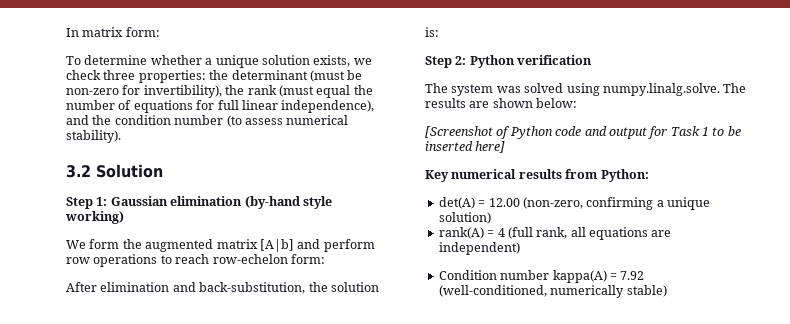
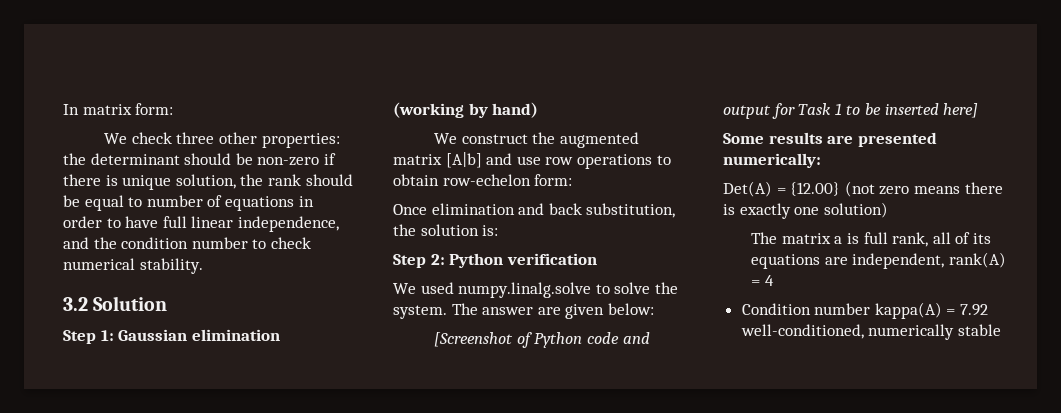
- To determine whether a unique solution exists, we check three properties: the determinant (must be non-zero for invertibility), the rank (must equal the number of equations for full linear independence), and the condition number (to assess numerical stability).
+ We check three other properties: the determinant should be non-zero if there is unique solution, the rank should be equal to number of equations in order to have full linear independence, and the condition number to check numerical stability.
- Step 1: Gaussian elimination (by-hand style working)
- We form the augmented matrix [A|b] and perform row operations to reach row-echelon form:
+ Step 1: Gaussian elimination (working by hand)
+ We construct the augmented matrix [A|b] and use row operations to obtain row-echelon form:
- After elimination and back-substitution, the solution is:
+ Once elimination and back substitution, the solution is:
- The system was solved using numpy.linalg.solve. The results are shown below:
+ We used numpy.linalg.solve to solve the system. The answer are given below:
- Key numerical results from Python:
- det(A) = 12.00 (non-zero, confirming a unique solution)
- rank(A) = 4 (full rank, all equations are independent)
+ Some results are presented numerically:
+ Det(A) = {12.00} (not zero means there is exactly one solution)
+ The matrix a is full rank, all of its equations are independent, rank(A) = 4
- Condition number kappa(A) = 7.92 (well-conditioned, numerically stable)
+ Condition number kappa(A) = 7.92 well-conditioned, numerically stable

